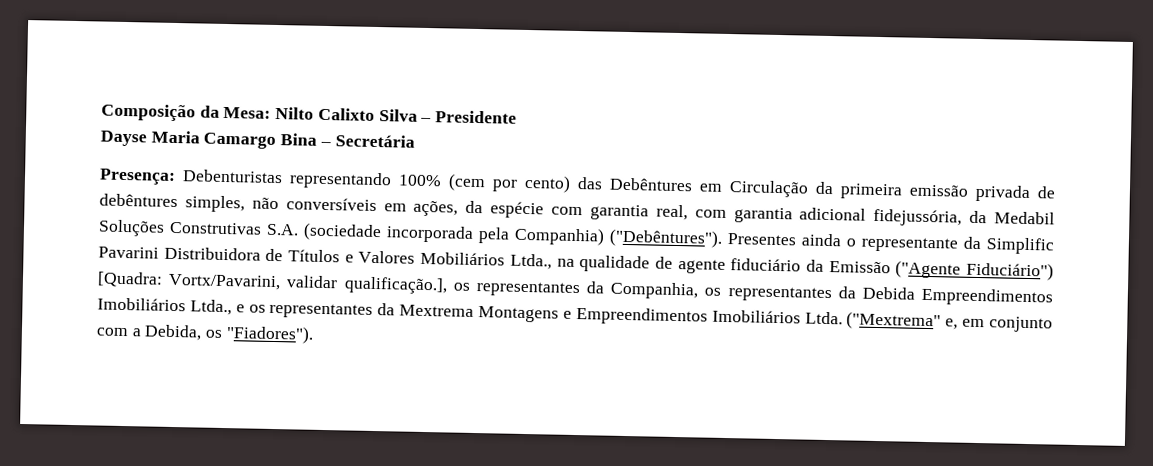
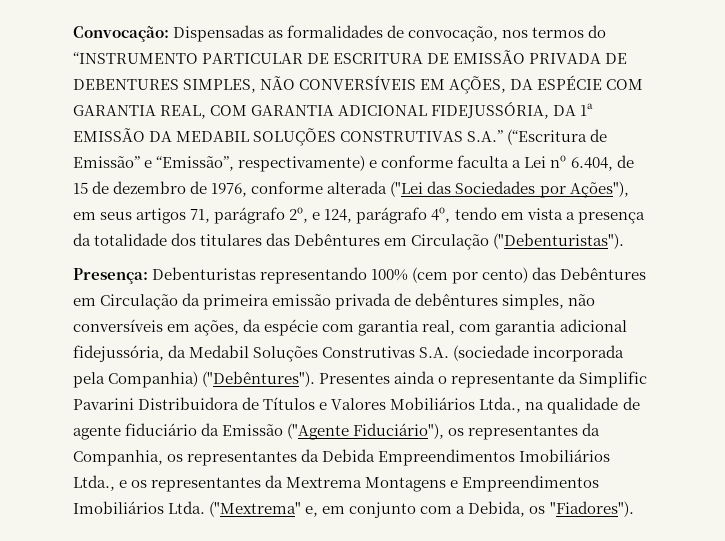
- Composição da Mesa: Nilto Calixto Silva – Presidente
- Dayse Maria Camargo Bina – Secretária
+ Convocação: Dispensadas as formalidades de convocação, nos termos do “INSTRUMENTO PARTICULAR DE ESCRITURA DE EMISSÃO PRIVADA DE DEBENTURES SIMPLES, NÃO CONVERSÍVEIS EM AÇÕES, DA ESPÉCIE COM GARANTIA REAL, COM GARANTIA ADICIONAL FIDEJUSSÓRIA, DA 1ª EMISSÃO DA MEDABIL SOLUÇÕES CONSTRUTIVAS S.A.” (“Escritura de Emissão” e “Emissão”, respectivamente) e conforme faculta a Lei nº 6.404, de 15 de dezembro de 1976, conforme alterada ("Lei das Sociedades por Ações"), em seus artigos 71, parágrafo 2º, e 124, parágrafo 4º, tendo em vista a presença da totalidade dos titulares das Debêntures em Circulação ("Debenturistas").
- Presentes ainda o representante da Simplific Pavarini Distribuidora de Títulos e Valores Mobiliários Ltda., na qualidade de agente fiduciário da Emissão ("Agente Fiduciário") [Quadra: Vortx/Pavarini, validar qualificação.], os representantes da Companhia, os representantes da Debida Empreendimentos Imobiliários Ltda., e os representantes da Mextrema Montagens e Empreendimentos Imobiliários Ltda.
+ Presentes ainda o representante da Simplific Pavarini Distribuidora de Títulos e Valores Mobiliários Ltda., na qualidade de agente fiduciário da Emissão ("Agente Fiduciário"), os representantes da Companhia, os representantes da Debida Empreendimentos Imobiliários Ltda., e os representantes da Mextrema Montagens e Empreendimentos Imobiliários Ltda.

